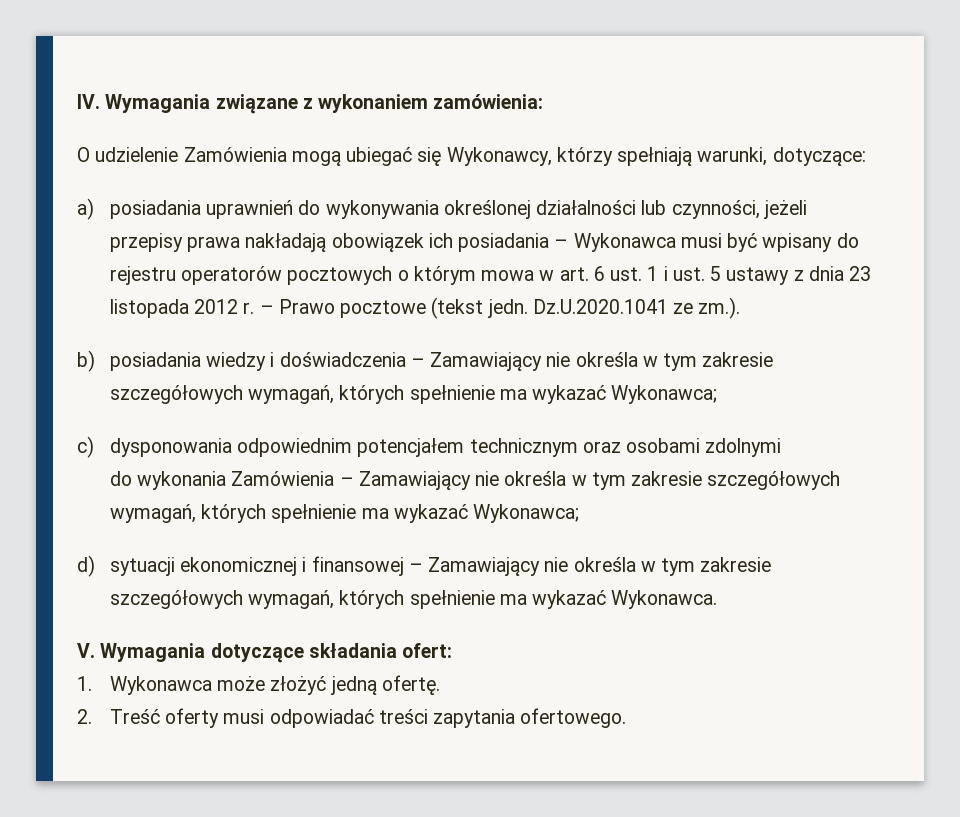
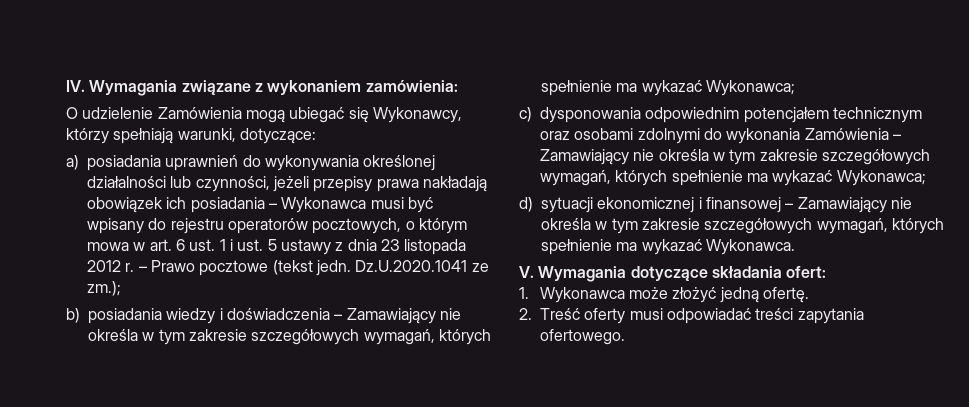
- a) posiadania uprawnień do wykonywania określonej działalności lub czynności, jeżeli przepisy prawa nakładają obowiązek ich posiadania – Wykonawca musi być wpisany do rejestru operatorów pocztowych o którym mowa w art. 6 ust. 1 i ust. 5 ustawy z dnia 23 listopada 2012 r.
+ a) posiadania uprawnień do wykonywania określonej działalności lub czynności, jeżeli przepisy prawa nakładają obowiązek ich posiadania – Wykonawca musi być wpisany do rejestru operatorów pocztowych, o którym mowa w art. 6 ust. 1 i ust. 5 ustawy z dnia 23 listopada 2012 r.
- Dz.U.2020.1041 ze zm.).
+ Dz.U.2020.1041 ze zm.);
- c) dysponowania odpowiednim potencjałem technicznym oraz osobami zdolnymi
- do wykonania Zamówienia – Zamawiający nie określa w tym zakresie szczegółowych wymagań, których spełnienie ma wykazać Wykonawca;
+ c) dysponowania odpowiednim potencjałem technicznym oraz osobami zdolnymi do wykonania Zamówienia – Zamawiający nie określa w tym zakresie szczegółowych wymagań, których spełnienie ma wykazać Wykonawca;

